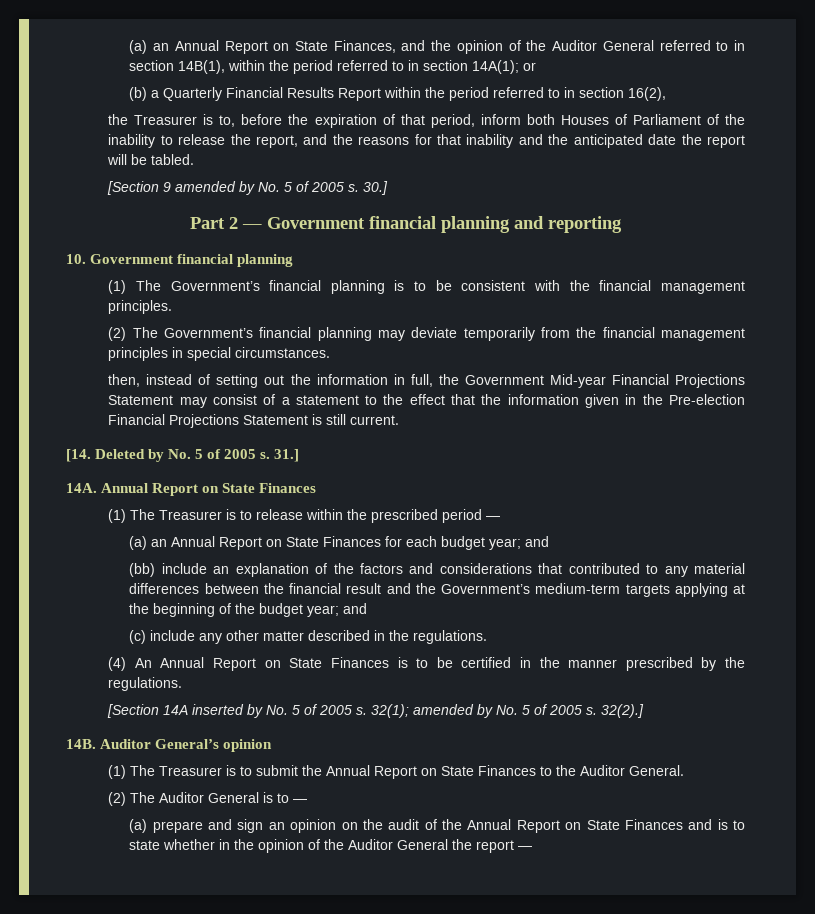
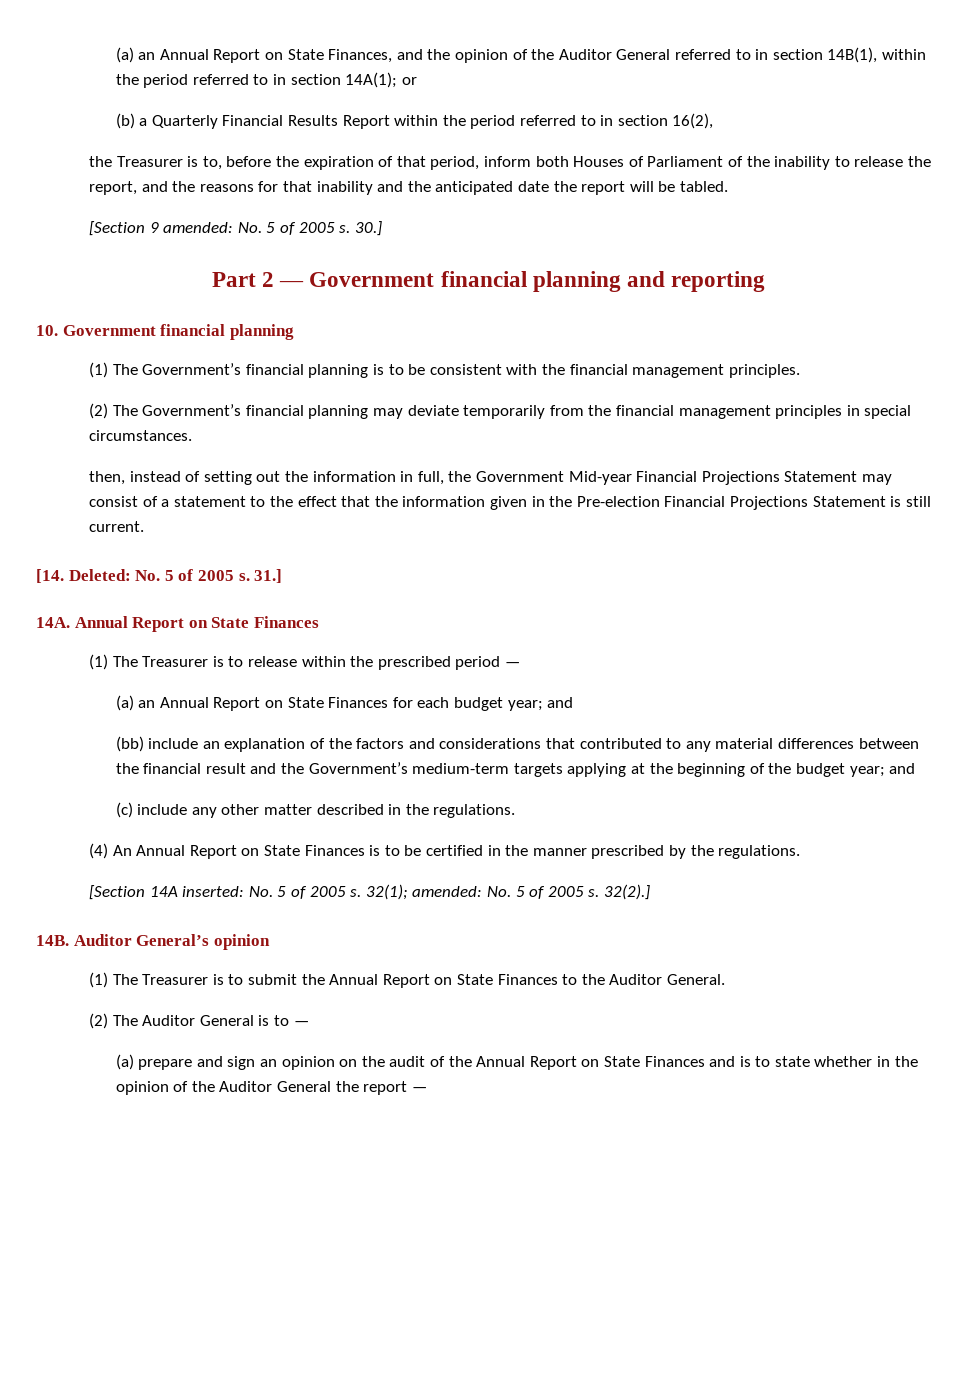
- [Section 9 amended by No. 5 of 2005 s.
+ [Section 9 amended: No. 5 of 2005 s.
- [14. Deleted by No. 5 of 2005 s.
+ [14. Deleted: No. 5 of 2005 s.
- [Section 14A inserted by No. 5 of 2005 s.
+ [Section 14A inserted: No. 5 of 2005 s.
- 32(1); amended by No. 5 of 2005 s.
+ 32(1); amended: No. 5 of 2005 s.

